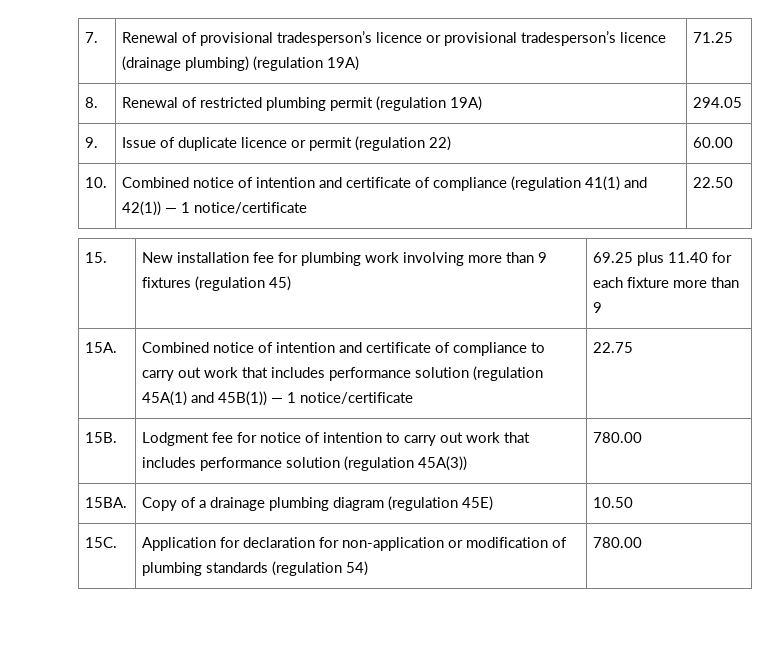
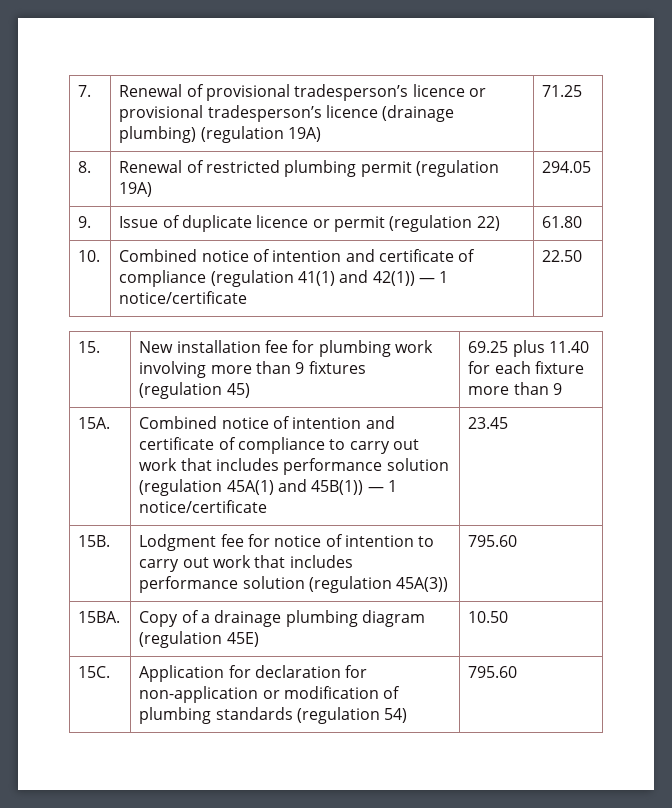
- 9. | Issue of duplicate licence or permit (regulation 22) | 60.00
+ 9. | Issue of duplicate licence or permit (regulation 22) | 61.80
- 15A. | Combined notice of intention and certificate of compliance to carry out work that includes performance solution (regulation 45A(1) and 45B(1)) — 1 notice/certificate | 22.75
+ 15A. | Combined notice of intention and certificate of compliance to carry out work that includes performance solution (regulation 45A(1) and 45B(1)) — 1 notice/certificate | 23.45
- 15B. | Lodgment fee for notice of intention to carry out work that includes performance solution (regulation 45A(3)) | 780.00
+ 15B. | Lodgment fee for notice of intention to carry out work that includes performance solution (regulation 45A(3)) | 795.60
- 15C. | Application for declaration for non-application or modification of plumbing standards (regulation 54) | 780.00
+ 15C. | Application for declaration for non-application or modification of plumbing standards (regulation 54) | 795.60

